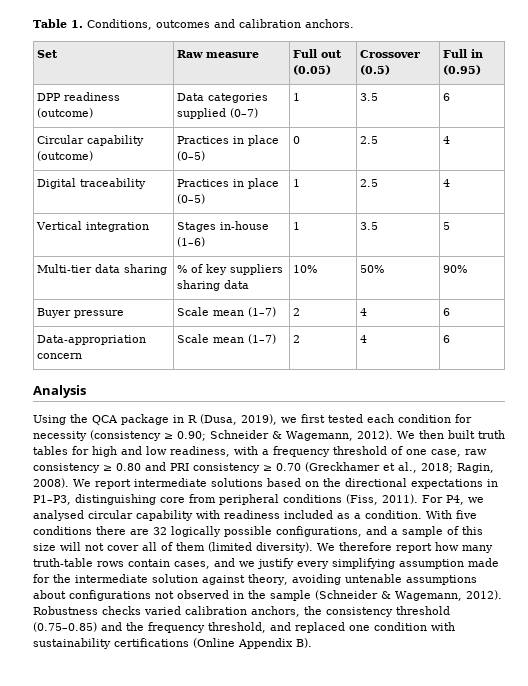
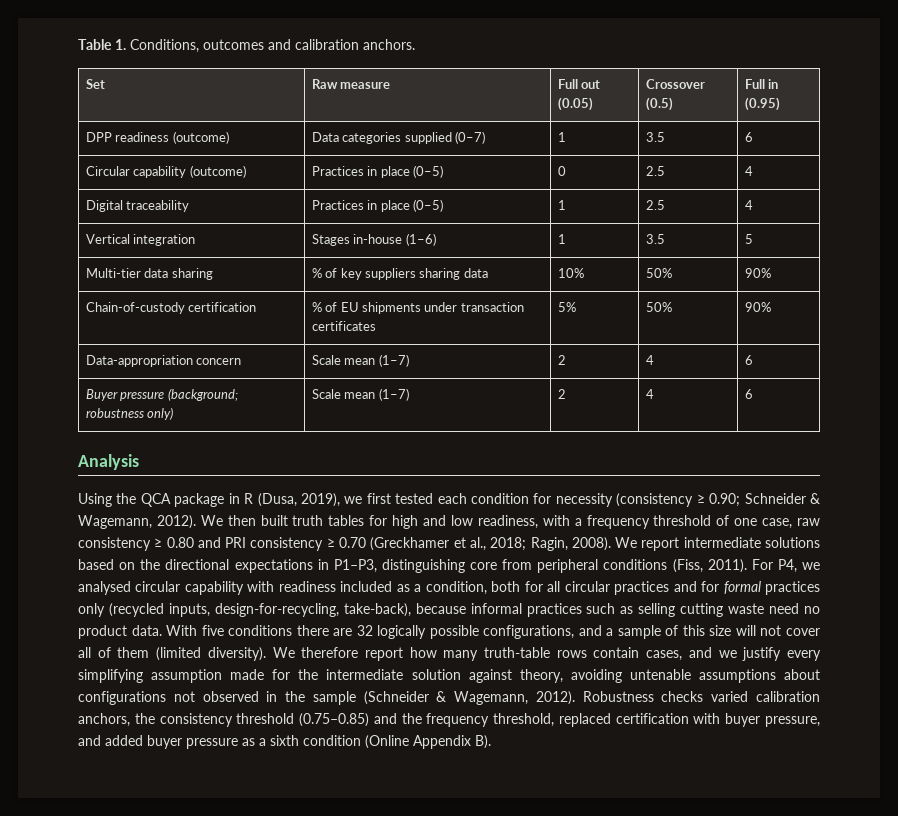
- Buyer pressure | Scale mean (1–7) | 2 | 4 | 6
+ Chain-of-custody certification | % of EU shipments under transaction certificates | 5% | 50% | 90%
  Data-appropriation concern | Scale mean (1–7) | 2 | 4 | 6
+ Buyer pressure (background; robustness only) | Scale mean (1–7) | 2 | 4 | 6
- For P4, we analysed circular capability with readiness included as a condition.
+ For P4, we analysed circular capability with readiness included as a condition, both for all circular practices and for formal practices only (recycled inputs, design-for-recycling, take-back), because informal practices such as selling cutting waste need no product data.
- Robustness checks varied calibration anchors, the consistency threshold (0.75–0.85) and the frequency threshold, and replaced one condition with sustainability certifications (Online Appendix B).
+ Robustness checks varied calibration anchors, the consistency threshold (0.75–0.85) and the frequency threshold, replaced certification with buyer pressure, and added buyer pressure as a sixth condition (Online Appendix B).

